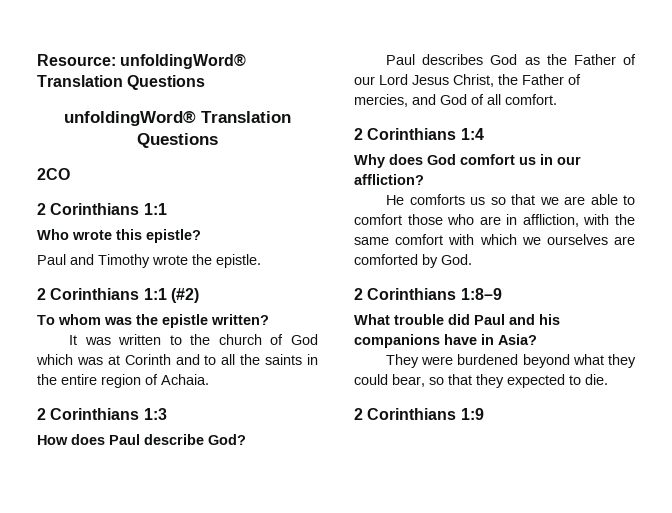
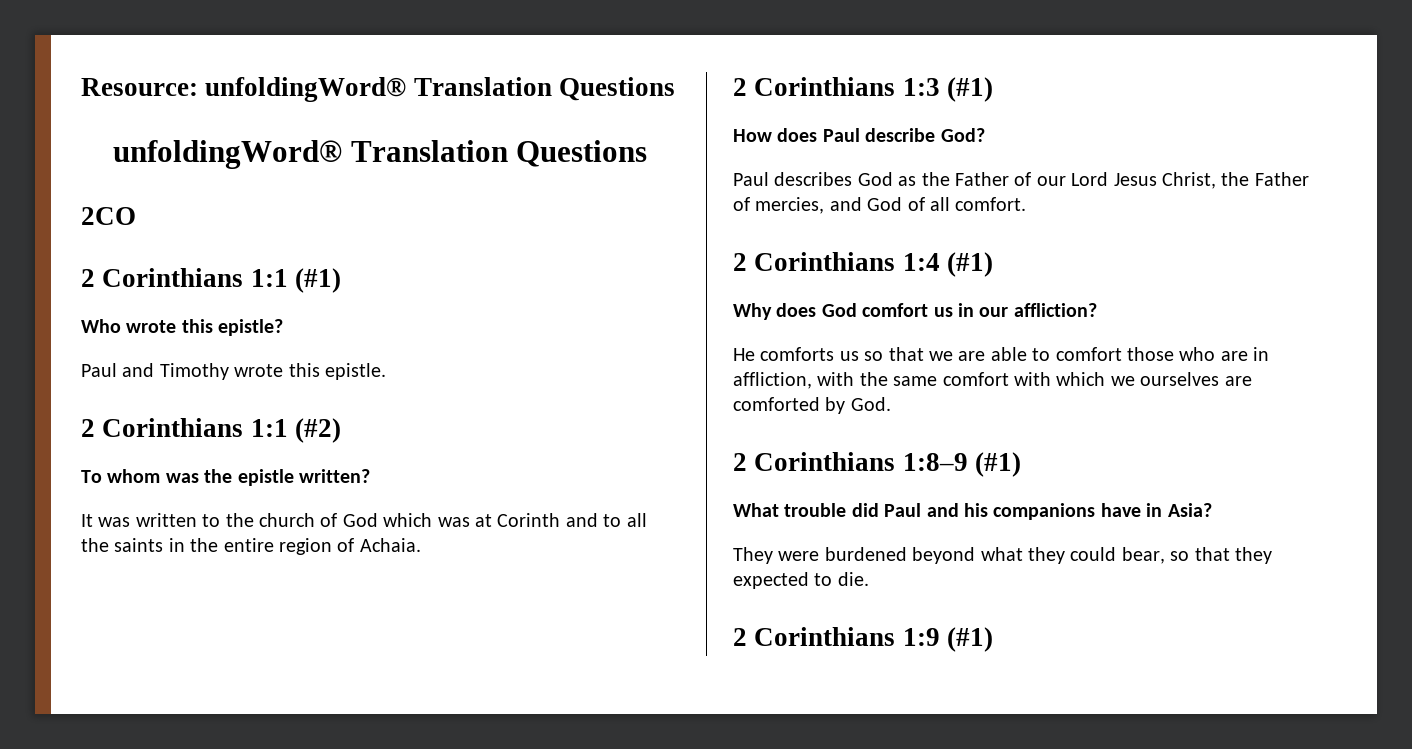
  2CO
- 2 Corinthians 1:1
+ 2 Corinthians 1:1 (#1)
- Paul and Timothy wrote the epistle.
+ Paul and Timothy wrote this epistle.
- 2 Corinthians 1:3
+ 2 Corinthians 1:3 (#1)
- 2 Corinthians 1:4
+ 2 Corinthians 1:4 (#1)
- 2 Corinthians 1:8–9
+ 2 Corinthians 1:8–9 (#1)
- 2 Corinthians 1:9
+ 2 Corinthians 1:9 (#1)

